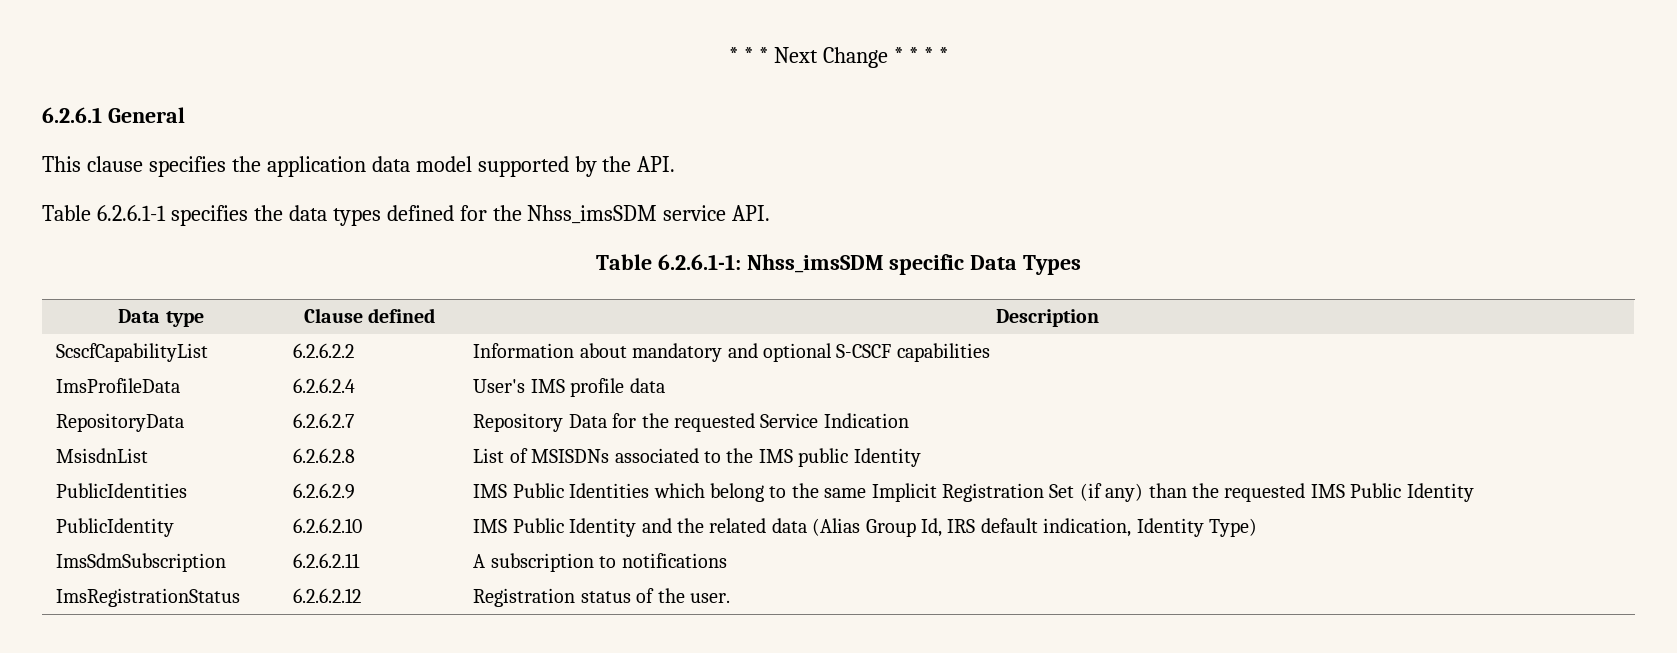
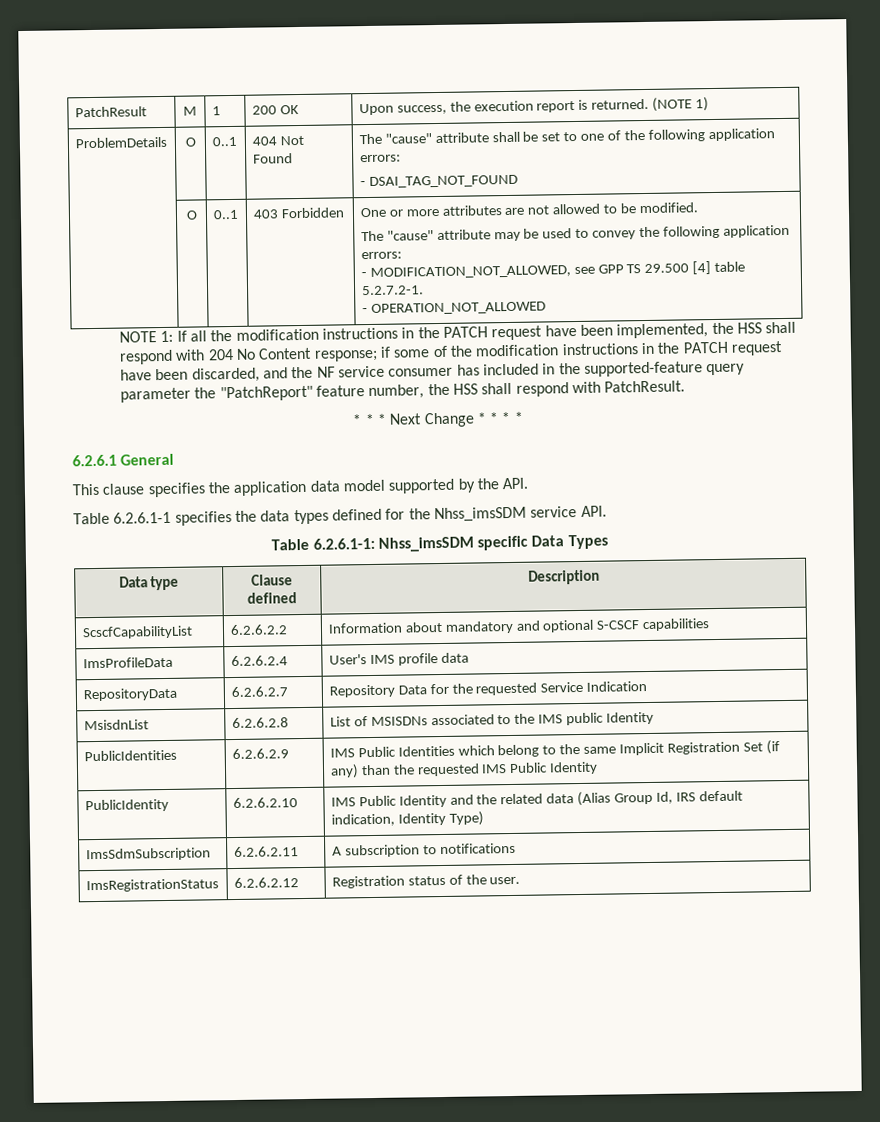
+ PatchResult | M | 1 | 200 OK | Upon success, the execution report is returned. (NOTE 1)
+ ProblemDetails | O | 0..1 | 404 Not Found | The "cause" attribute shall be set to one of the following application errors:
+ - DSAI_TAG_NOT_FOUND
+ | O | 0..1 | 403 Forbidden | One or more attributes are not allowed to be modified.
+ The "cause" attribute may be used to convey the following application errors:
+ - MODIFICATION_NOT_ALLOWED, see GPP TS 29.500 [4] table 5.2.7.2-1.
+ - OPERATION_NOT_ALLOWED
+ NOTE 1: If all the modification instructions in the PATCH request have been implemented, the HSS shall respond with 204 No Content response; if some of the modification instructions in the PATCH request have been discarded, and the NF service consumer has included in the supported-feature query parameter the "PatchReport" feature number, the HSS shall respond with PatchResult.

